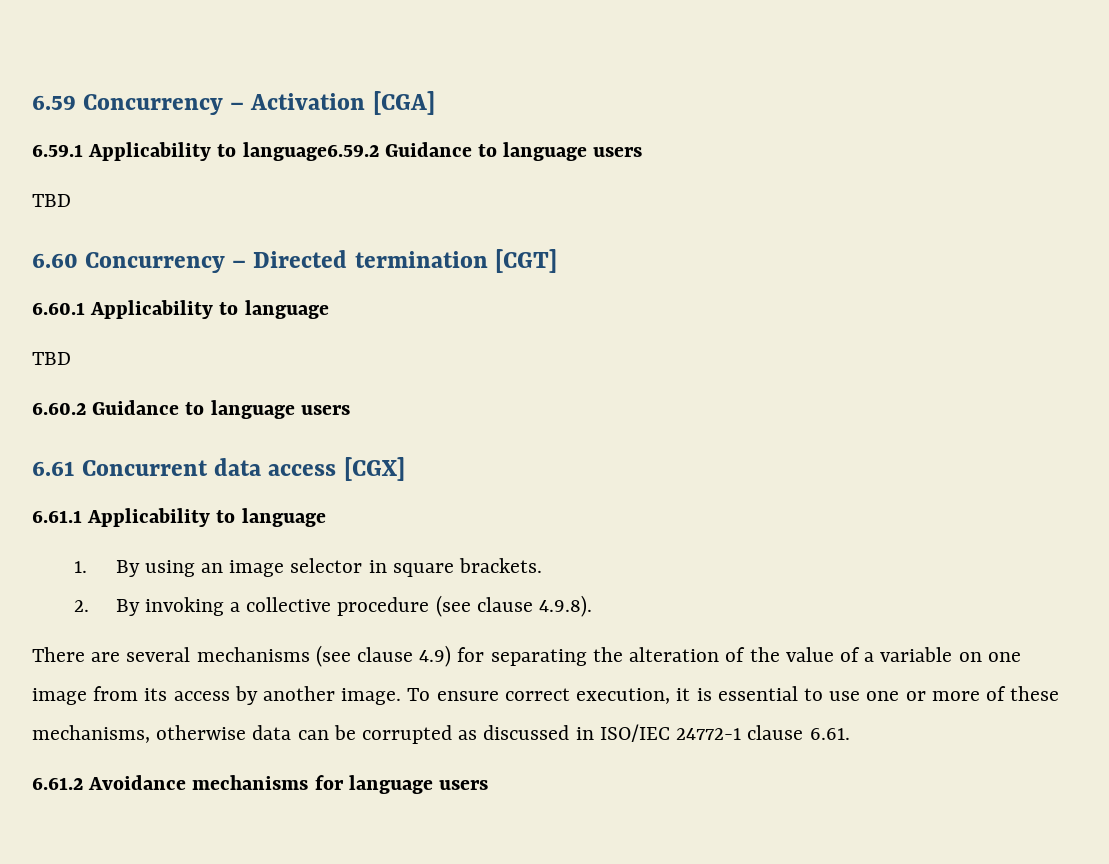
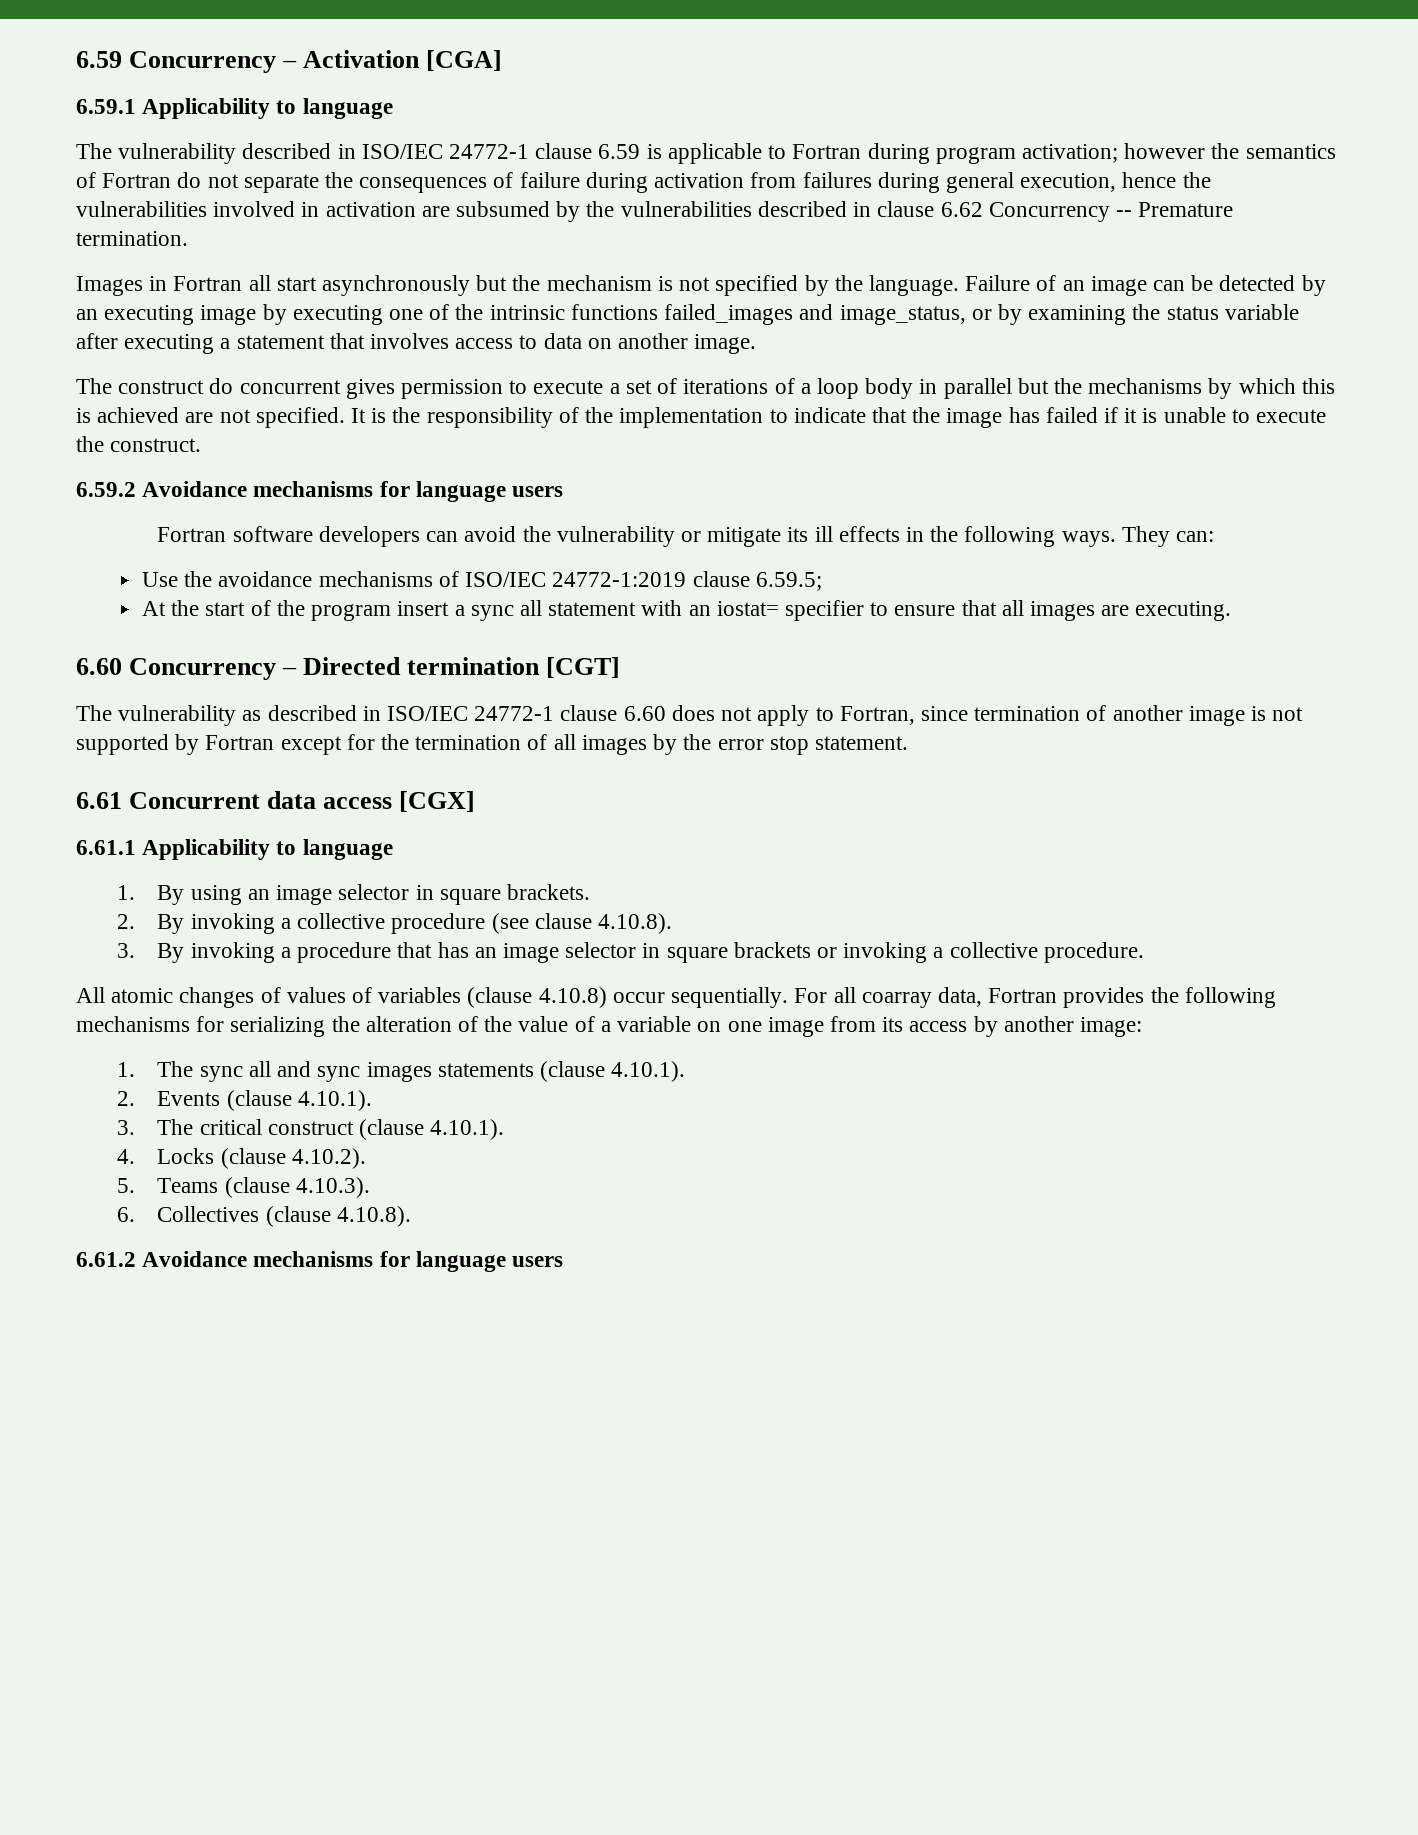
- 6.59.1 Applicability to language6.59.2 Guidance to language users
- TBD
+ 6.59.1 Applicability to language
+ The vulnerability described in ISO/IEC 24772-1 clause 6.59 is applicable to Fortran during program activation; however the semantics of Fortran do not separate the consequences of failure during activation from failures during general execution, hence the vulnerabilities involved in activation are subsumed by the vulnerabilities described in clause 6.62 Concurrency -- Premature termination.
+ Images in Fortran all start asynchronously but the mechanism is not specified by the language. Failure of an image can be detected by an executing image by executing one of the intrinsic functions failed_images and image_status, or by examining the status variable after executing a statement that involves access to data on another image.
+ The construct do concurrent gives permission to execute a set of iterations of a loop body in parallel but the mechanisms by which this is achieved are not specified. It is the responsibility of the implementation to indicate that the image has failed if it is unable to execute the construct.
+ 6.59.2 Avoidance mechanisms for language users
+ Fortran software developers can avoid the vulnerability or mitigate its ill effects in the following ways. They can:
+ Use the avoidance mechanisms of ISO/IEC 24772-1:2019 clause 6.59.5;
+ At the start of the program insert a sync all statement with an iostat= specifier to ensure that all images are executing.
- 6.60.1 Applicability to language
- TBD
- 6.60.2 Guidance to language users
+ The vulnerability as described in ISO/IEC 24772-1 clause 6.60 does not apply to Fortran, since termination of another image is not supported by Fortran except for the termination of all images by the error stop statement.
- 2. By invoking a collective procedure (see clause 4.9.8).
- There are several mechanisms (see clause 4.9) for separating the alteration of the value of a variable on one image from its access by another image. To ensure correct execution, it is essential to use one or more of these mechanisms, otherwise data can be corrupted as discussed in ISO/IEC 24772-1 clause 6.61.
+ 2. By invoking a collective procedure (see clause 4.10.8).
+ 3. By invoking a procedure that has an image selector in square brackets or invoking a collective procedure.
+ All atomic changes of values of variables (clause 4.10.8) occur sequentially. For all coarray data, Fortran provides the following mechanisms for serializing the alteration of the value of a variable on one image from its access by another image:
+ 1. The sync all and sync images statements (clause 4.10.1).
+ 2. Events (clause 4.10.1).
+ 3. The critical construct (clause 4.10.1).
+ 4. Locks (clause 4.10.2).
+ 5. Teams (clause 4.10.3).
+ 6. Collectives (clause 4.10.8).

